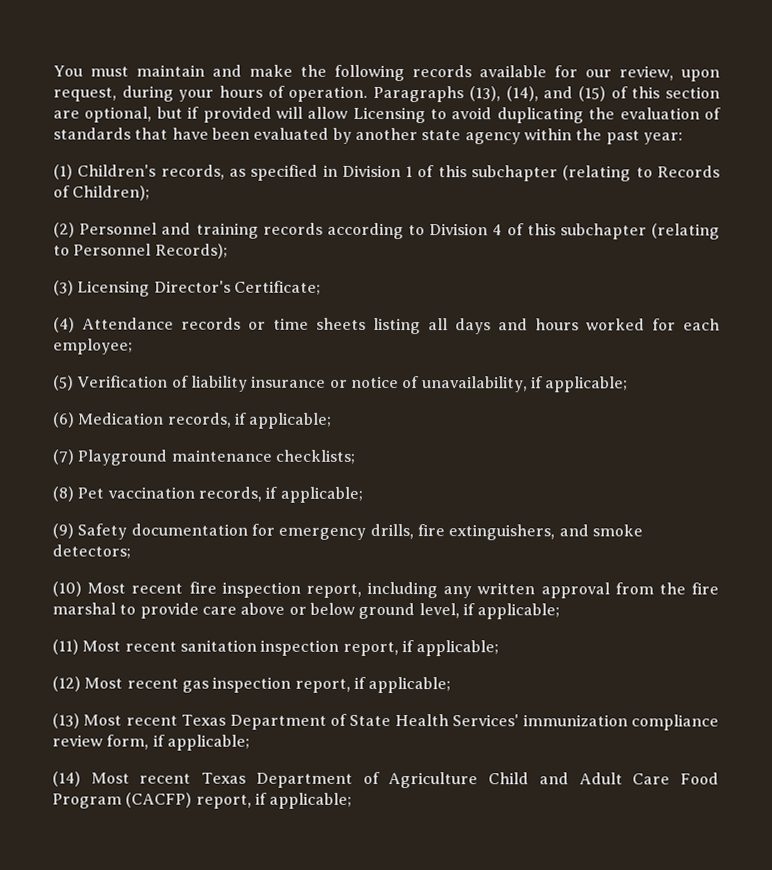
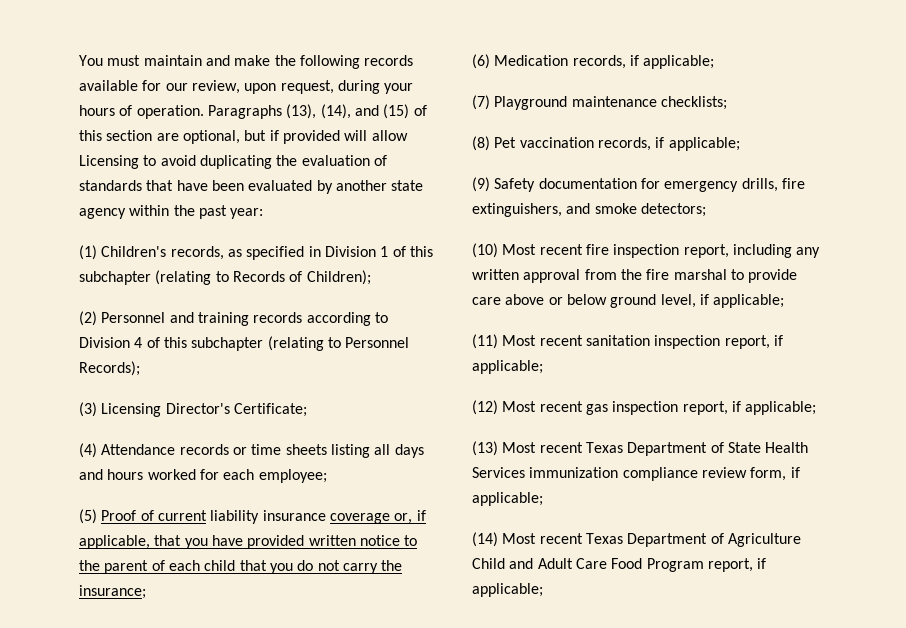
- (5) Verification of liability insurance or notice of unavailability, if applicable;
+ (5) Proof of current liability insurance coverage or, if applicable, that you have provided written notice to the parent of each child that you do not carry the insurance;
- (13) Most recent Texas Department of State Health Services' immunization compliance review form, if applicable;
+ (13) Most recent Texas Department of State Health Services immunization compliance review form, if applicable;
- (14) Most recent Texas Department of Agriculture Child and Adult Care Food Program (CACFP) report, if applicable;
+ (14) Most recent Texas Department of Agriculture Child and Adult Care Food Program report, if applicable;

